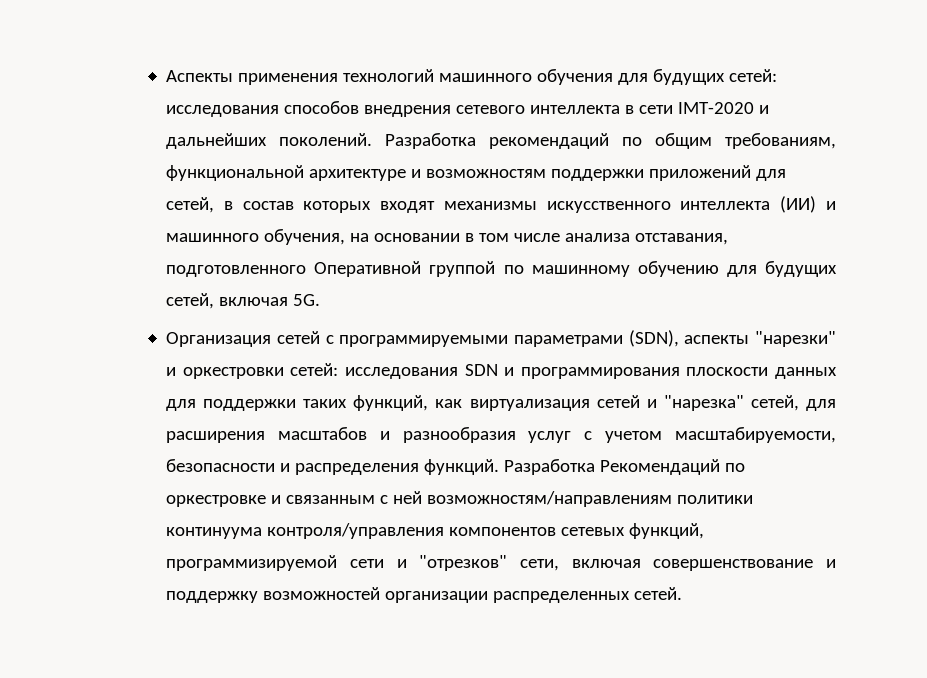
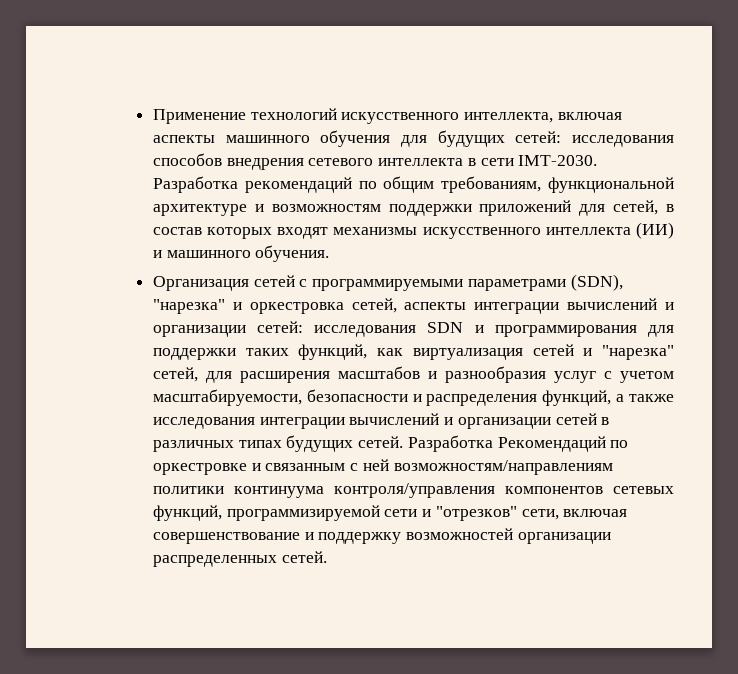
- Аспекты применения технологий машинного обучения для будущих сетей: исследования способов внедрения сетевого интеллекта в сети IMT-2020 и дальнейших поколений.
+ Применение технологий искусственного интеллекта, включая аспекты машинного обучения для будущих сетей: исследования способов внедрения сетевого интеллекта в сети IMT-2030.
- Разработка рекомендаций по общим требованиям, функциональной архитектуре и возможностям поддержки приложений для сетей, в состав которых входят механизмы искусственного интеллекта (ИИ) и машинного обучения, на основании в том числе анализа отставания, подготовленного Оперативной группой по машинному обучению для будущих сетей, включая 5G.
+ Разработка рекомендаций по общим требованиям, функциональной архитектуре и возможностям поддержки приложений для сетей, в состав которых входят механизмы искусственного интеллекта (ИИ) и машинного обучения.
- Организация сетей с программируемыми параметрами (SDN), аспекты "нарезки" и оркестровки сетей: исследования SDN и программирования плоскости данных для поддержки таких функций, как виртуализация сетей и "нарезка" сетей, для расширения масштабов и разнообразия услуг с учетом масштабируемости, безопасности и распределения функций.
+ Организация сетей с программируемыми параметрами (SDN), "нарезка" и оркестровка сетей, аспекты интеграции вычислений и организации сетей: исследования SDN и программирования для поддержки таких функций, как виртуализация сетей и "нарезка" сетей, для расширения масштабов и разнообразия услуг с учетом масштабируемости, безопасности и распределения функций, а также исследования интеграции вычислений и организации сетей в различных типах будущих сетей.

